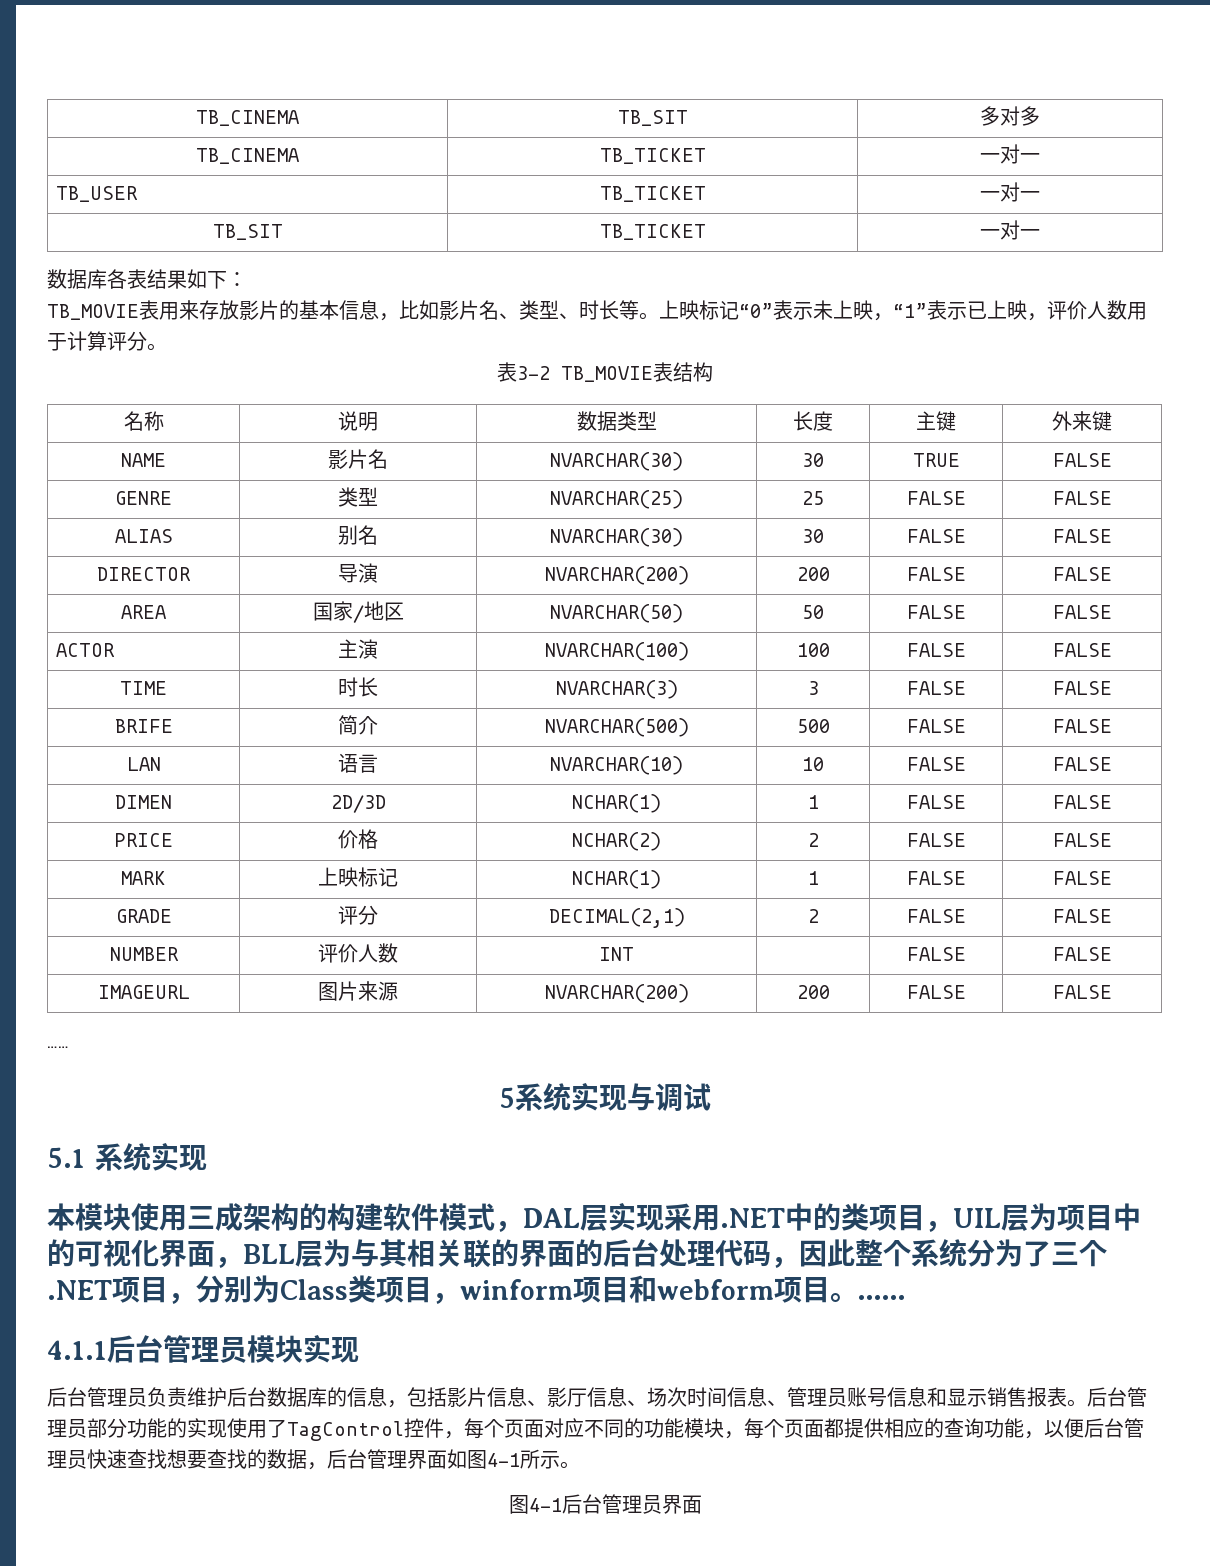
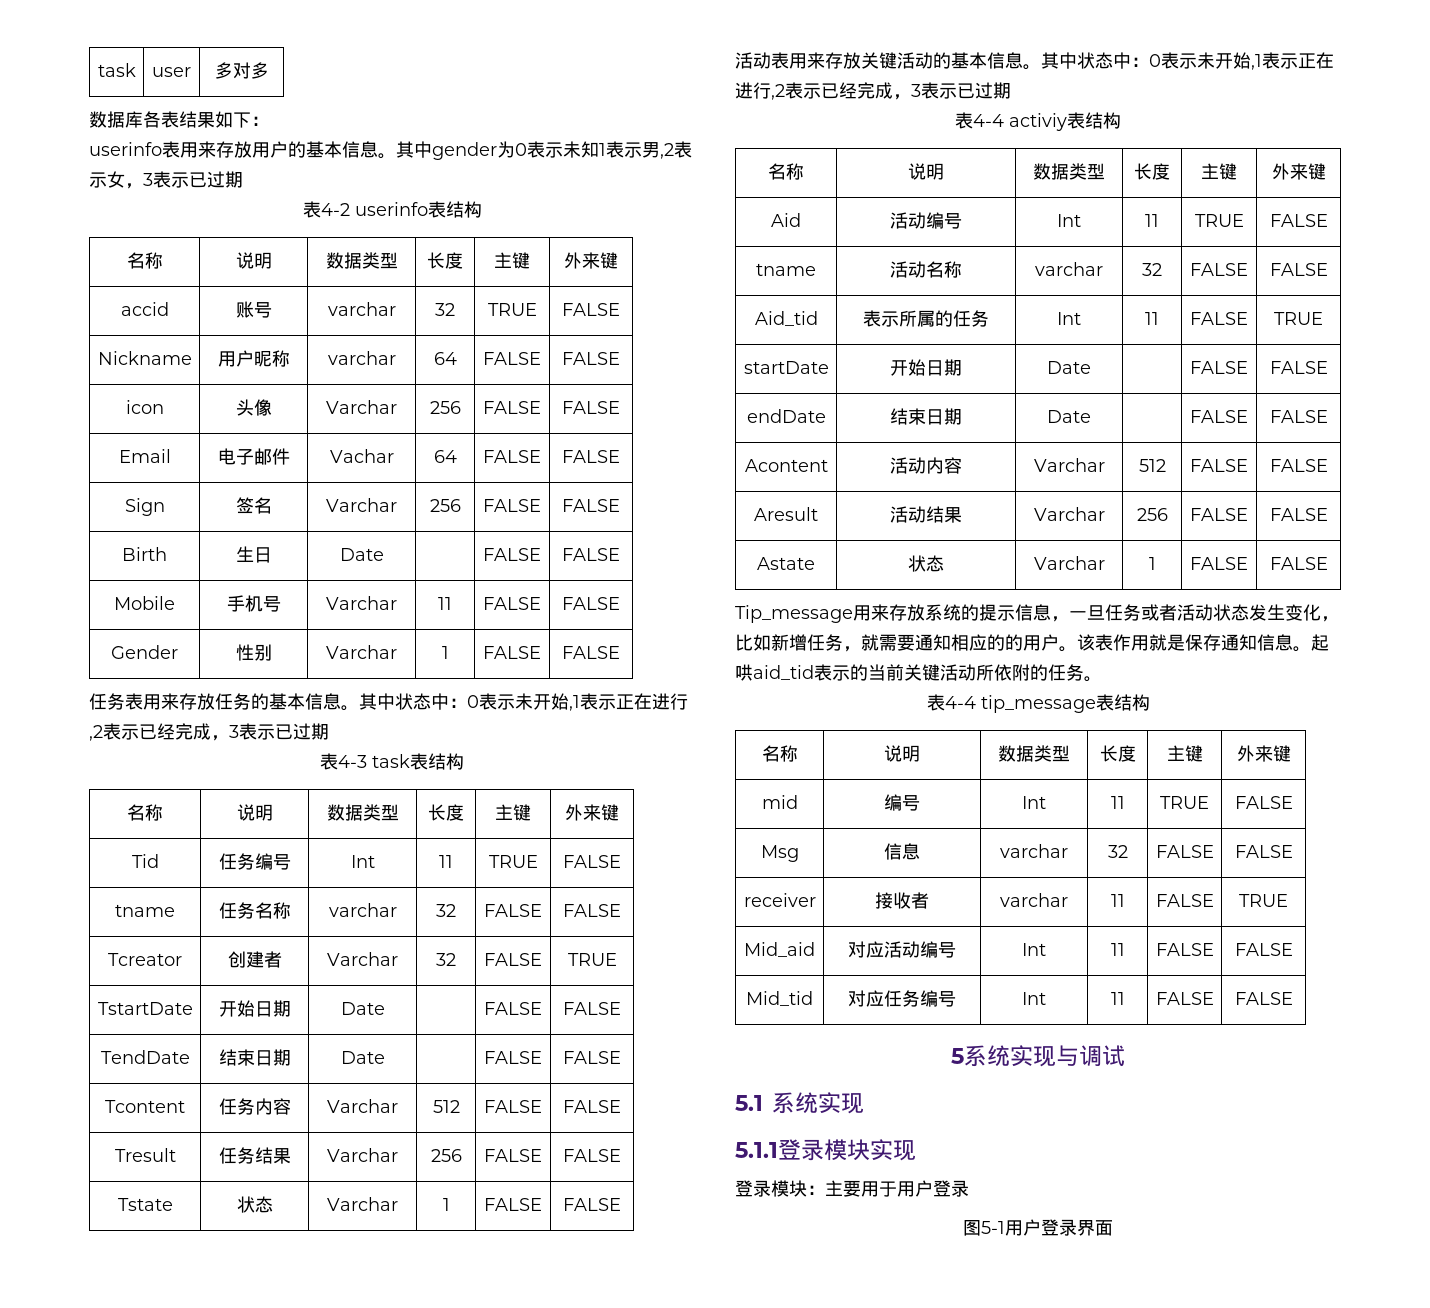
- TB_CINEMA | TB_SIT | 多对多
+ task | user | 多对多
- TB_CINEMA | TB_TICKET | 一对一
- TB_USER | TB_TICKET | 一对一
- TB_SIT | TB_TICKET | 一对一
- TB_MOVIE表用来存放影片的基本信息，比如影片名、类型、时长等。上映标记“0”表示未上映，“1”表示已上映，评价人数用于计算评分。
- 表3-2 TB_MOVIE表结构
+ userinfo表用来存放用户的基本信息。其中gender为0表示未知1表示男,2表示女，3表示已过期
+ 表4-2 userinfo表结构
  名称 | 说明 | 数据类型 | 长度 | 主键 | 外来键
- NAME | 影片名 | NVARCHAR(30) | 30 | TRUE | FALSE
- GENRE | 类型 | NVARCHAR(25) | 25 | FALSE | FALSE
- ALIAS | 别名 | NVARCHAR(30) | 30 | FALSE | FALSE
- DIRECTOR | 导演 | NVARCHAR(200) | 200 | FALSE | FALSE
- AREA | 国家/地区 | NVARCHAR(50) | 50 | FALSE | FALSE
- ACTOR | 主演 | NVARCHAR(100) | 100 | FALSE | FALSE
- TIME | 时长 | NVARCHAR(3) | 3 | FALSE | FALSE
- BRIFE | 简介 | NVARCHAR(500) | 500 | FALSE | FALSE
- LAN | 语言 | NVARCHAR(10) | 10 | FALSE | FALSE
- DIMEN | 2D/3D | NCHAR(1) | 1 | FALSE | FALSE
- PRICE | 价格 | NCHAR(2) | 2 | FALSE | FALSE
- MARK | 上映标记 | NCHAR(1) | 1 | FALSE | FALSE
- GRADE | 评分 | DECIMAL(2,1) | 2 | FALSE | FALSE
- NUMBER | 评价人数 | INT | | FALSE | FALSE
- IMAGEURL | 图片来源 | NVARCHAR(200) | 200 | FALSE | FALSE
- ……
+ accid | 账号 | varchar | 32 | TRUE | FALSE
+ Nickname | 用户昵称 | varchar | 64 | FALSE | FALSE
+ icon | 头像 | Varchar | 256 | FALSE | FALSE
+ Email | 电子邮件 | Vachar | 64 | FALSE | FALSE
+ Sign | 签名 | Varchar | 256 | FALSE | FALSE
+ Birth | 生日 | Date | | FALSE | FALSE
+ Mobile | 手机号 | Varchar | 11 | FALSE | FALSE
+ Gender | 性别 | Varchar | 1 | FALSE | FALSE
+ 任务表用来存放任务的基本信息。其中状态中：0表示未开始,1表示正在进行,2表示已经完成，3表示已过期
+ 表4-3 task表结构
+ 名称 | 说明 | 数据类型 | 长度 | 主键 | 外来键
+ Tid | 任务编号 | Int | 11 | TRUE | FALSE
+ tname | 任务名称 | varchar | 32 | FALSE | FALSE
+ Tcreator | 创建者 | Varchar | 32 | FALSE | TRUE
+ TstartDate | 开始日期 | Date | | FALSE | FALSE
+ TendDate | 结束日期 | Date | | FALSE | FALSE
+ Tcontent | 任务内容 | Varchar | 512 | FALSE | FALSE
+ Tresult | 任务结果 | Varchar | 256 | FALSE | FALSE
+ Tstate | 状态 | Varchar | 1 | FALSE | FALSE
+ 活动表用来存放关键活动的基本信息。其中状态中：0表示未开始,1表示正在进行,2表示已经完成，3表示已过期
+ 表4-4 activiy表结构
+ 名称 | 说明 | 数据类型 | 长度 | 主键 | 外来键
+ Aid | 活动编号 | Int | 11 | TRUE | FALSE
+ tname | 活动名称 | varchar | 32 | FALSE | FALSE
+ Aid_tid | 表示所属的任务 | Int | 11 | FALSE | TRUE
+ startDate | 开始日期 | Date | | FALSE | FALSE
+ endDate | 结束日期 | Date | | FALSE | FALSE
+ Acontent | 活动内容 | Varchar | 512 | FALSE | FALSE
+ Aresult | 活动结果 | Varchar | 256 | FALSE | FALSE
+ Astate | 状态 | Varchar | 1 | FALSE | FALSE
+ Tip_message用来存放系统的提示信息，一旦任务或者活动状态发生变化，比如新增任务，就需要通知相应的的用户。该表作用就是保存通知信息。起哄aid_tid表示的当前关键活动所依附的任务。
+ 表4-4 tip_message表结构
+ 名称 | 说明 | 数据类型 | 长度 | 主键 | 外来键
+ mid | 编号 | Int | 11 | TRUE | FALSE
+ Msg | 信息 | varchar | 32 | FALSE | FALSE
+ receiver | 接收者 | varchar | 11 | FALSE | TRUE
+ Mid_aid | 对应活动编号 | Int | 11 | FALSE | FALSE
+ Mid_tid | 对应任务编号 | Int | 11 | FALSE | FALSE
- 本模块使用三成架构的构建软件模式，DAL层实现采用.NET中的类项目，UIL层为项目中的可视化界面，BLL层为与其相关联的界面的后台处理代码，因此整个系统分为了三个.NET项目，分别为Class类项目，winform项目和webform项目。……
- 4.1.1后台管理员模块实现
- 后台管理员负责维护后台数据库的信息，包括影片信息、影厅信息、场次时间信息、管理员账号信息和显示销售报表。后台管理员部分功能的实现使用了TagControl控件，每个页面对应不同的功能模块，每个页面都提供相应的查询功能，以便后台管理员快速查找想要查找的数据，后台管理界面如图4-1所示。
- 图4-1后台管理员界面
+ 5.1.1登录模块实现
+ 登录模块：主要用于用户登录
+ 图5-1用户登录界面

